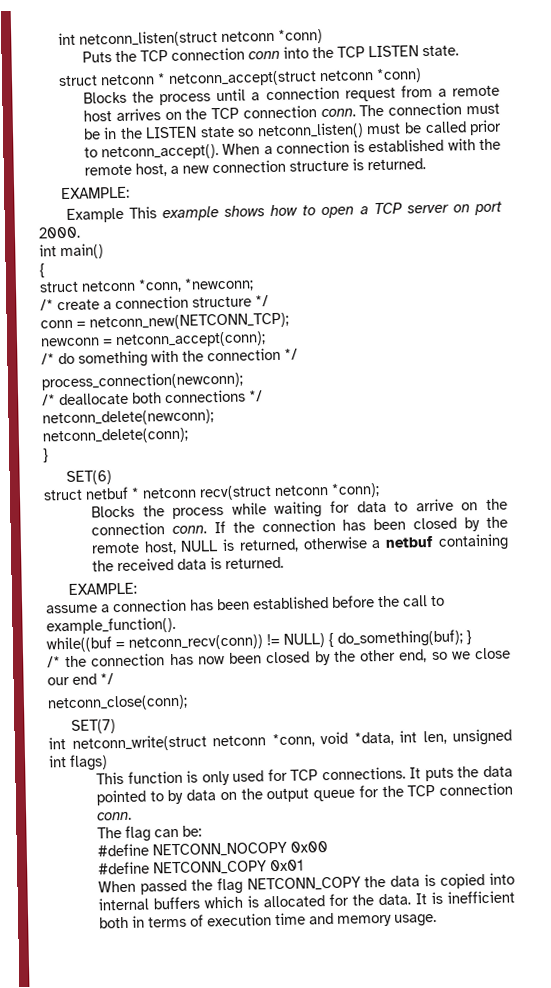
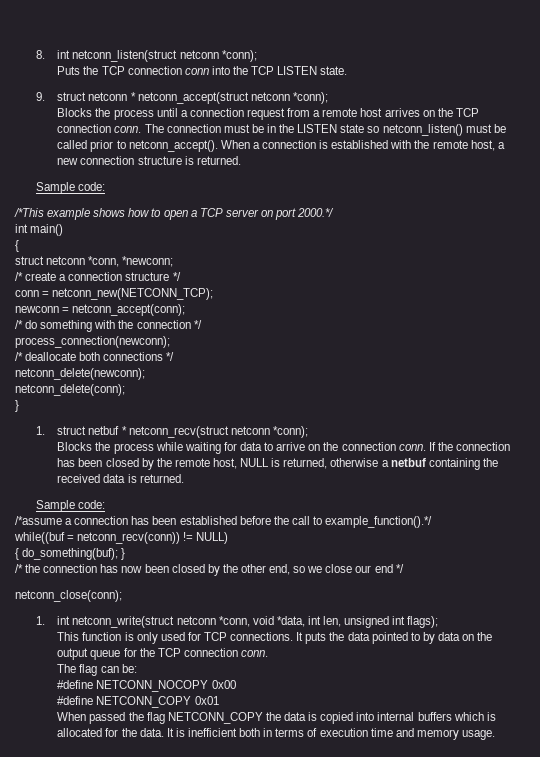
- int netconn_listen(struct netconn *conn)
+ 8. int netconn_listen(struct netconn *conn);
- struct netconn * netconn_accept(struct netconn *conn)
+ 9. struct netconn * netconn_accept(struct netconn *conn);
  When a connection is established with the remote host, a new connection structure is returned.
- EXAMPLE:
- Example This example shows how to open a TCP server on port 2000.
+ Sample code:
+ /*This example shows how to open a TCP server on port 2000.*/
- SET(6)
- struct netbuf * netconn recv(struct netconn *conn);
+ 1. struct netbuf * netconn_recv(struct netconn *conn);
  If the connection has been closed by the remote host, NULL is returned, otherwise a netbuf containing the received data is returned.
- EXAMPLE:
- assume a connection has been established before the call to example_function().
+ Sample code:
+ /*assume a connection has been established before the call to example_function().*/
- while((buf = netconn_recv(conn)) != NULL) { do_something(buf); }
+ while((buf = netconn_recv(conn)) != NULL)
+ { do_something(buf); }
- SET(7)
- int netconn_write(struct netconn *conn, void *data, int len, unsigned int flags)
+ 1. int netconn_write(struct netconn *conn, void *data, int len, unsigned int flags);

